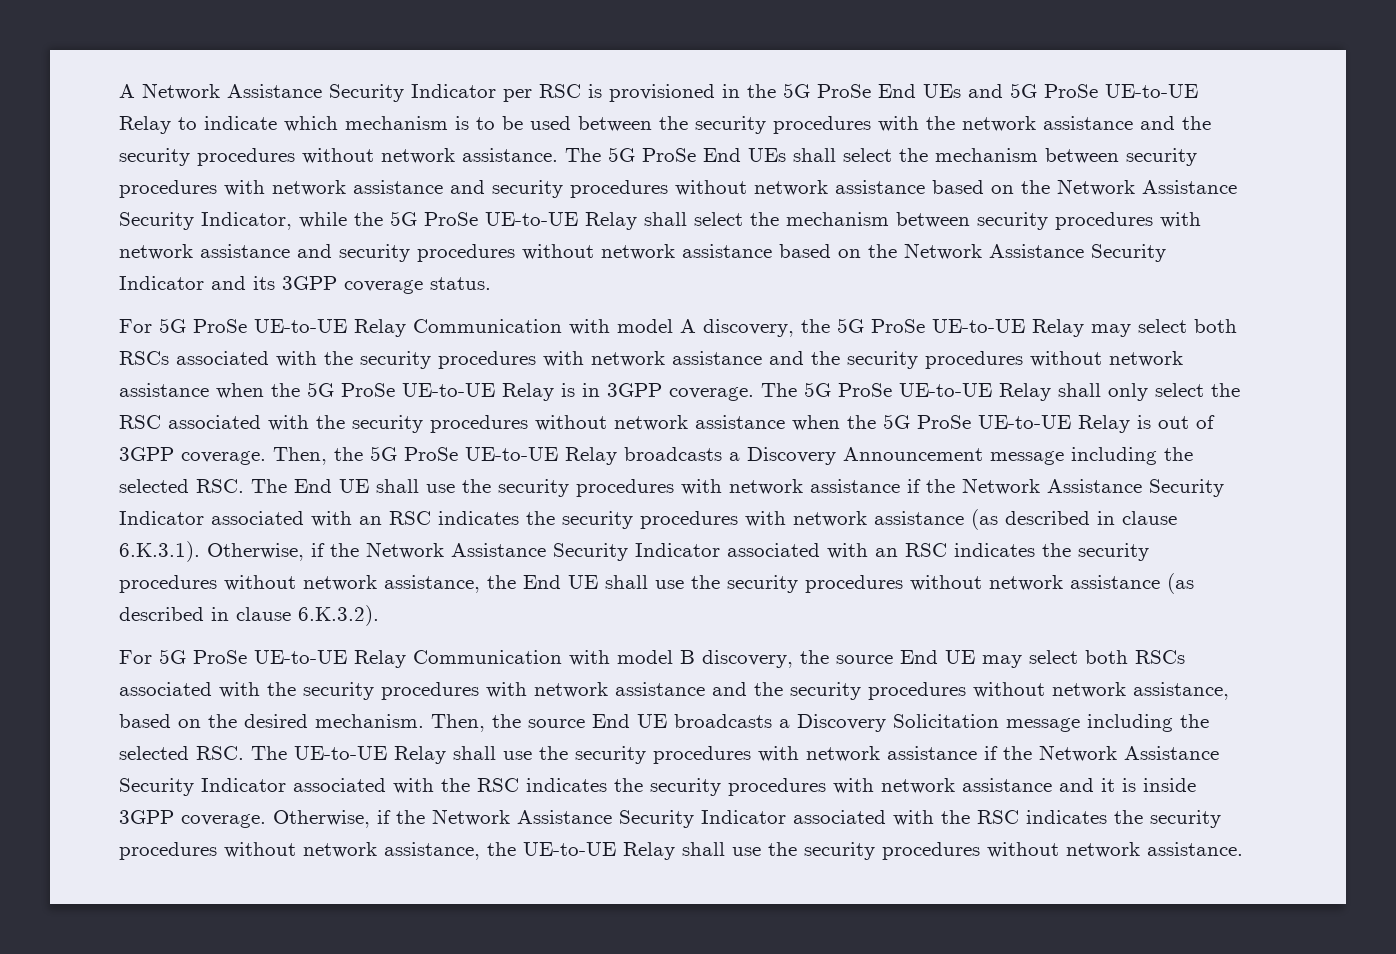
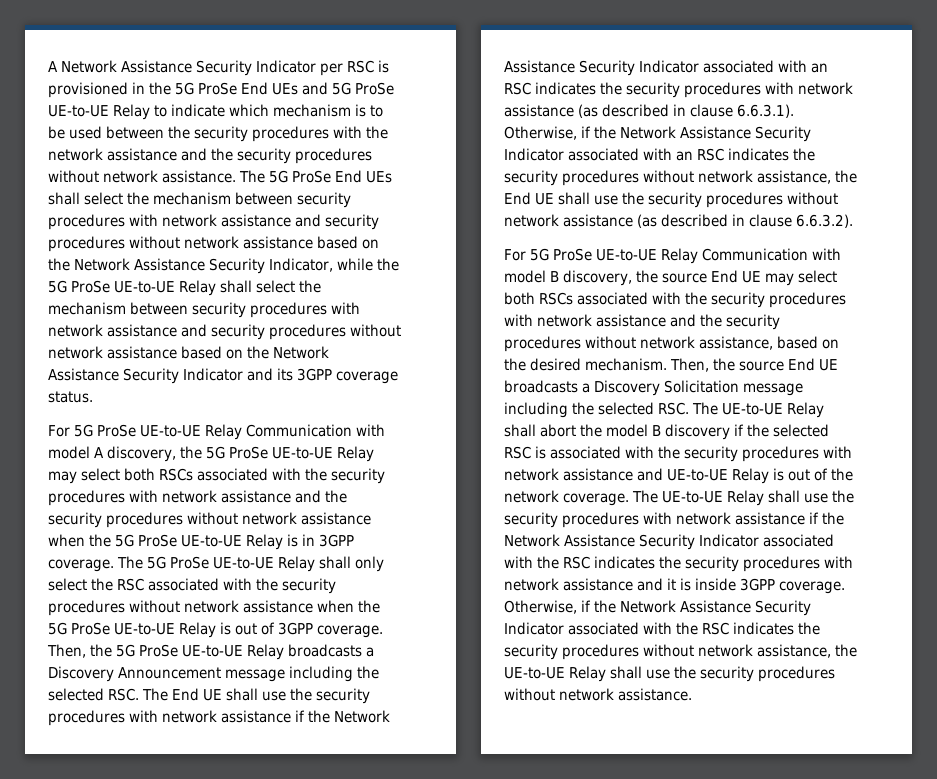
- Then, the 5G ProSe UE-to-UE Relay broadcasts a Discovery Announcement message including the selected RSC. The End UE shall use the security procedures with network assistance if the Network Assistance Security Indicator associated with an RSC indicates the security procedures with network assistance (as described in clause 6.K.3.1). Otherwise, if the Network Assistance Security Indicator associated with an RSC indicates the security procedures without network assistance, the End UE shall use the security procedures without network assistance (as described in clause 6.K.3.2).
+ Then, the 5G ProSe UE-to-UE Relay broadcasts a Discovery Announcement message including the selected RSC. The End UE shall use the security procedures with network assistance if the Network Assistance Security Indicator associated with an RSC indicates the security procedures with network assistance (as described in clause 6.6.3.1). Otherwise, if the Network Assistance Security Indicator associated with an RSC indicates the security procedures without network assistance, the End UE shall use the security procedures without network assistance (as described in clause 6.6.3.2).
- Then, the source End UE broadcasts a Discovery Solicitation message including the selected RSC. The UE-to-UE Relay shall use the security procedures with network assistance if the Network Assistance Security Indicator associated with the RSC indicates the security procedures with network assistance and it is inside 3GPP coverage.
+ Then, the source End UE broadcasts a Discovery Solicitation message including the selected RSC. The UE-to-UE Relay shall abort the model B discovery if the selected RSC is associated with the security procedures with network assistance and UE-to-UE Relay is out of the network coverage. The UE-to-UE Relay shall use the security procedures with network assistance if the Network Assistance Security Indicator associated with the RSC indicates the security procedures with network assistance and it is inside 3GPP coverage.

